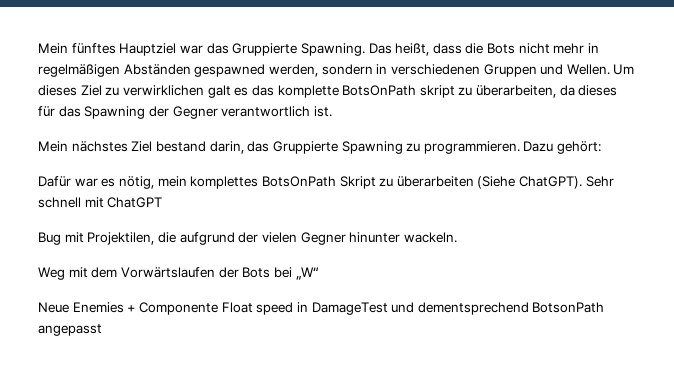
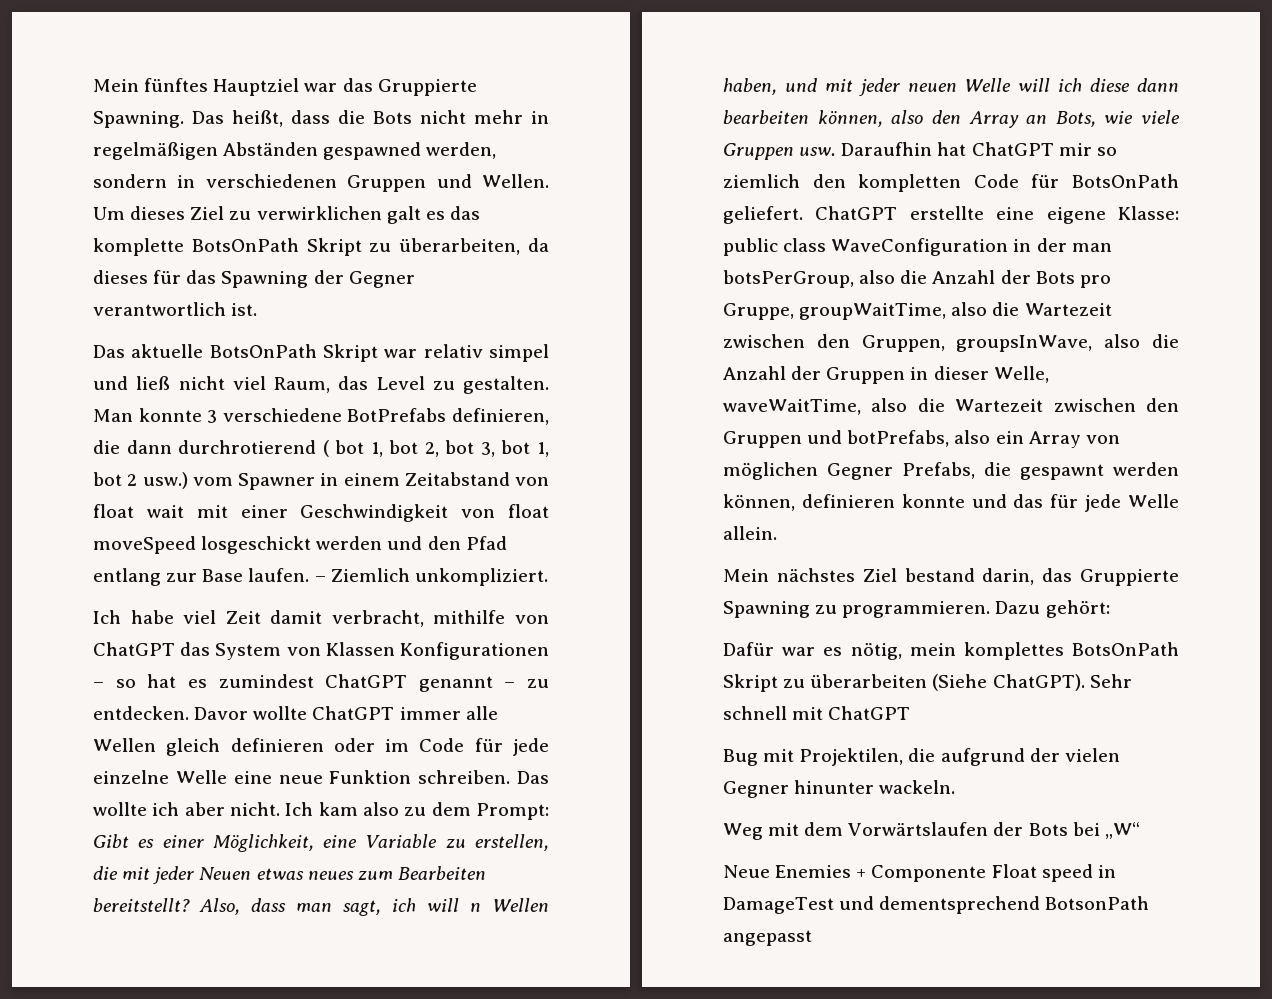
- Um dieses Ziel zu verwirklichen galt es das komplette BotsOnPath skript zu überarbeiten, da dieses für das Spawning der Gegner verantwortlich ist.
+ Um dieses Ziel zu verwirklichen galt es das komplette BotsOnPath Skript zu überarbeiten, da dieses für das Spawning der Gegner verantwortlich ist.
+ Das aktuelle BotsOnPath Skript war relativ simpel und ließ nicht viel Raum, das Level zu gestalten. Man konnte 3 verschiedene BotPrefabs definieren, die dann durchrotierend ( bot 1, bot 2, bot 3, bot 1, bot 2 usw.) vom Spawner in einem Zeitabstand von float wait mit einer Geschwindigkeit von float moveSpeed losgeschickt werden und den Pfad entlang zur Base laufen. – Ziemlich unkompliziert.
+ Ich habe viel Zeit damit verbracht, mithilfe von ChatGPT das System von Klassen Konfigurationen – so hat es zumindest ChatGPT genannt – zu entdecken. Davor wollte ChatGPT immer alle Wellen gleich definieren oder im Code für jede einzelne Welle eine neue Funktion schreiben. Das wollte ich aber nicht. Ich kam also zu dem Prompt: Gibt es einer Möglichkeit, eine Variable zu erstellen, die mit jeder Neuen etwas neues zum Bearbeiten bereitstellt? Also, dass man sagt, ich will n Wellen haben, und mit jeder neuen Welle will ich diese dann bearbeiten können, also den Array an Bots, wie viele Gruppen usw. Daraufhin hat ChatGPT mir so ziemlich den kompletten Code für BotsOnPath geliefert. ChatGPT erstellte eine eigene Klasse: public class WaveConfiguration in der man botsPerGroup, also die Anzahl der Bots pro Gruppe, groupWaitTime, also die Wartezeit zwischen den Gruppen, groupsInWave, also die Anzahl der Gruppen in dieser Welle, waveWaitTime, also die Wartezeit zwischen den Gruppen und botPrefabs, also ein Array von möglichen Gegner Prefabs, die gespawnt werden können, definieren konnte und das für jede Welle allein.

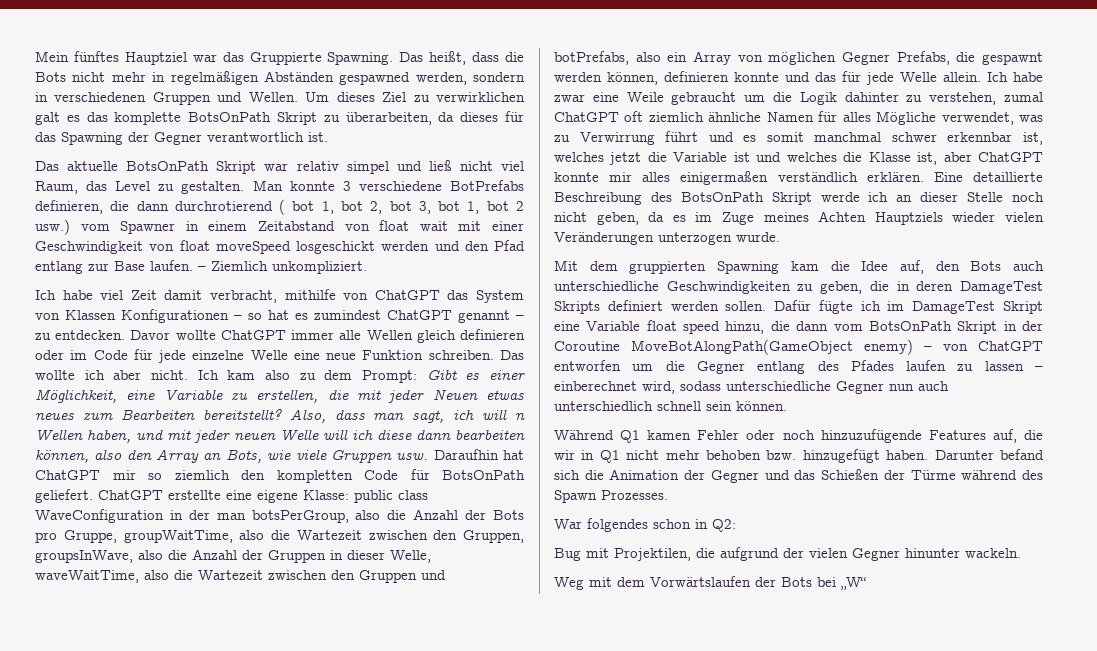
- public class WaveConfiguration in der man botsPerGroup, also die Anzahl der Bots pro Gruppe, groupWaitTime, also die Wartezeit zwischen den Gruppen, groupsInWave, also die Anzahl der Gruppen in dieser Welle, waveWaitTime, also die Wartezeit zwischen den Gruppen und botPrefabs, also ein Array von möglichen Gegner Prefabs, die gespawnt werden können, definieren konnte und das für jede Welle allein.
- Mein nächstes Ziel bestand darin, das Gruppierte Spawning zu programmieren. Dazu gehört:
- Dafür war es nötig, mein komplettes BotsOnPath Skript zu überarbeiten (Siehe ChatGPT). Sehr schnell mit ChatGPT
+ public class WaveConfiguration in der man botsPerGroup, also die Anzahl der Bots pro Gruppe, groupWaitTime, also die Wartezeit zwischen den Gruppen, groupsInWave, also die Anzahl der Gruppen in dieser Welle, waveWaitTime, also die Wartezeit zwischen den Gruppen und botPrefabs, also ein Array von möglichen Gegner Prefabs, die gespawnt werden können, definieren konnte und das für jede Welle allein. Ich habe zwar eine Weile gebraucht um die Logik dahinter zu verstehen, zumal ChatGPT oft ziemlich ähnliche Namen für alles Mögliche verwendet, was zu Verwirrung führt und es somit manchmal schwer erkennbar ist, welches jetzt die Variable ist und welches die Klasse ist, aber ChatGPT konnte mir alles einigermaßen verständlich erklären. Eine detaillierte Beschreibung des BotsOnPath Skript werde ich an dieser Stelle noch nicht geben, da es im Zuge meines Achten Hauptziels wieder vielen Veränderungen unterzogen wurde.
+ Mit dem gruppierten Spawning kam die Idee auf, den Bots auch unterschiedliche Geschwindigkeiten zu geben, die in deren DamageTest Skripts definiert werden sollen. Dafür fügte ich im DamageTest Skript eine Variable float speed hinzu, die dann vom BotsOnPath Skript in der Coroutine MoveBotAlongPath(GameObject enemy) – von ChatGPT entworfen um die Gegner entlang des Pfades laufen zu lassen – einberechnet wird, sodass unterschiedliche Gegner nun auch unterschiedlich schnell sein können.
+ Während Q1 kamen Fehler oder noch hinzuzufügende Features auf, die wir in Q1 nicht mehr behoben bzw. hinzugefügt haben. Darunter befand sich die Animation der Gegner und das Schießen der Türme während des Spawn Prozesses.
+ War folgendes schon in Q2:
- Neue Enemies + Componente Float speed in DamageTest und dementsprechend BotsonPath angepasst

